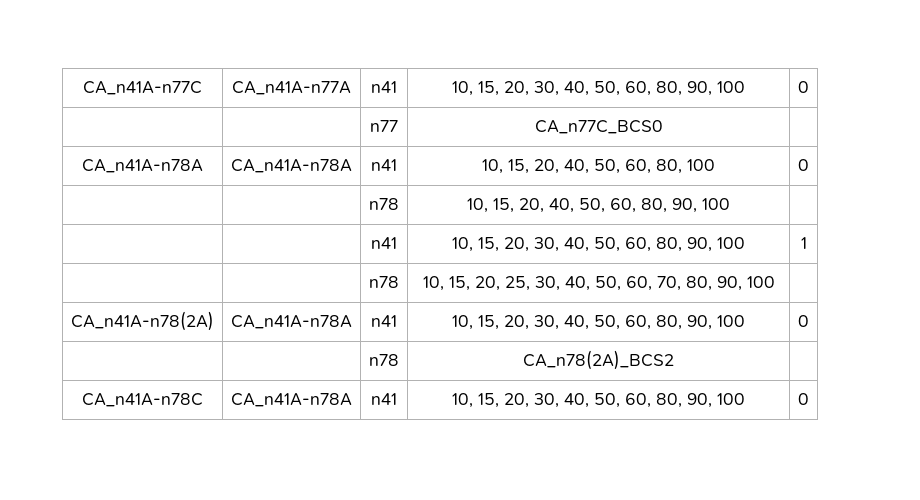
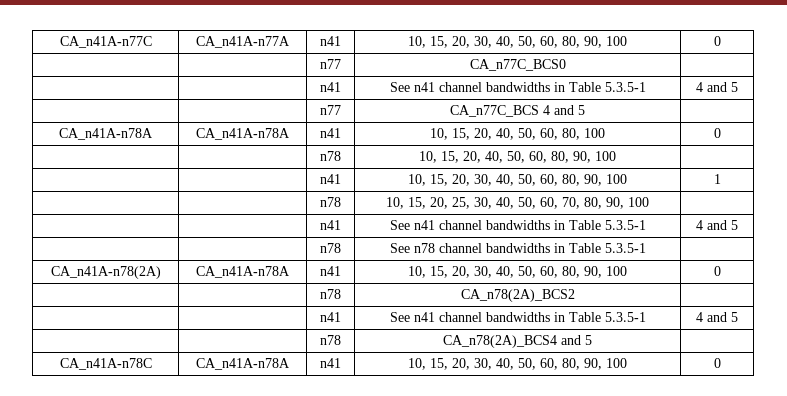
  | | n77 | CA_n77C_BCS0 |
+ | | n41 | See n41 channel bandwidths in Table 5.3.5-1 | 4 and 5
+ | | n77 | CA_n77C_BCS 4 and 5 |
  | | n78 | 10, 15, 20, 25, 30, 40, 50, 60, 70, 80, 90, 100 |
+ | | n41 | See n41 channel bandwidths in Table 5.3.5-1 | 4 and 5
+ | | n78 | See n78 channel bandwidths in Table 5.3.5-1 |
  | | n78 | CA_n78(2A)_BCS2 |
+ | | n41 | See n41 channel bandwidths in Table 5.3.5-1 | 4 and 5
+ | | n78 | CA_n78(2A)_BCS4 and 5 |

